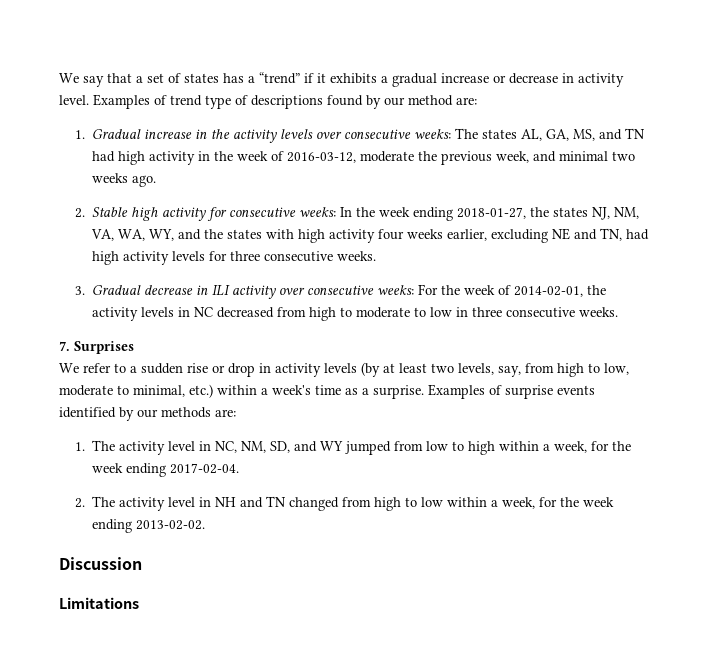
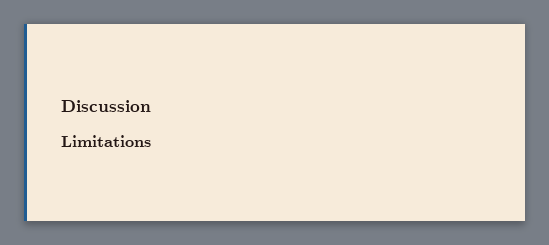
- We say that a set of states has a “trend” if it exhibits a gradual increase or decrease in activity level. Examples of trend type of descriptions found by our method are:
- 1. Gradual increase in the activity levels over consecutive weeks: The states AL, GA, MS, and TN had high activity in the week of 2016-03-12, moderate the previous week, and minimal two weeks ago.
- 2. Stable high activity for consecutive weeks: In the week ending 2018-01-27, the states NJ, NM, VA, WA, WY, and the states with high activity four weeks earlier, excluding NE and TN, had high activity levels for three consecutive weeks.
- 3. Gradual decrease in ILI activity over consecutive weeks: For the week of 2014-02-01, the activity levels in NC decreased from high to moderate to low in three consecutive weeks.
- 7. Surprises
- We refer to a sudden rise or drop in activity levels (by at least two levels, say, from high to low, moderate to minimal, etc.) within a week's time as a surprise. Examples of surprise events identified by our methods are:
- 1. The activity level in NC, NM, SD, and WY jumped from low to high within a week, for the week ending 2017-02-04.
- 2. The activity level in NH and TN changed from high to low within a week, for the week ending 2013-02-02.

